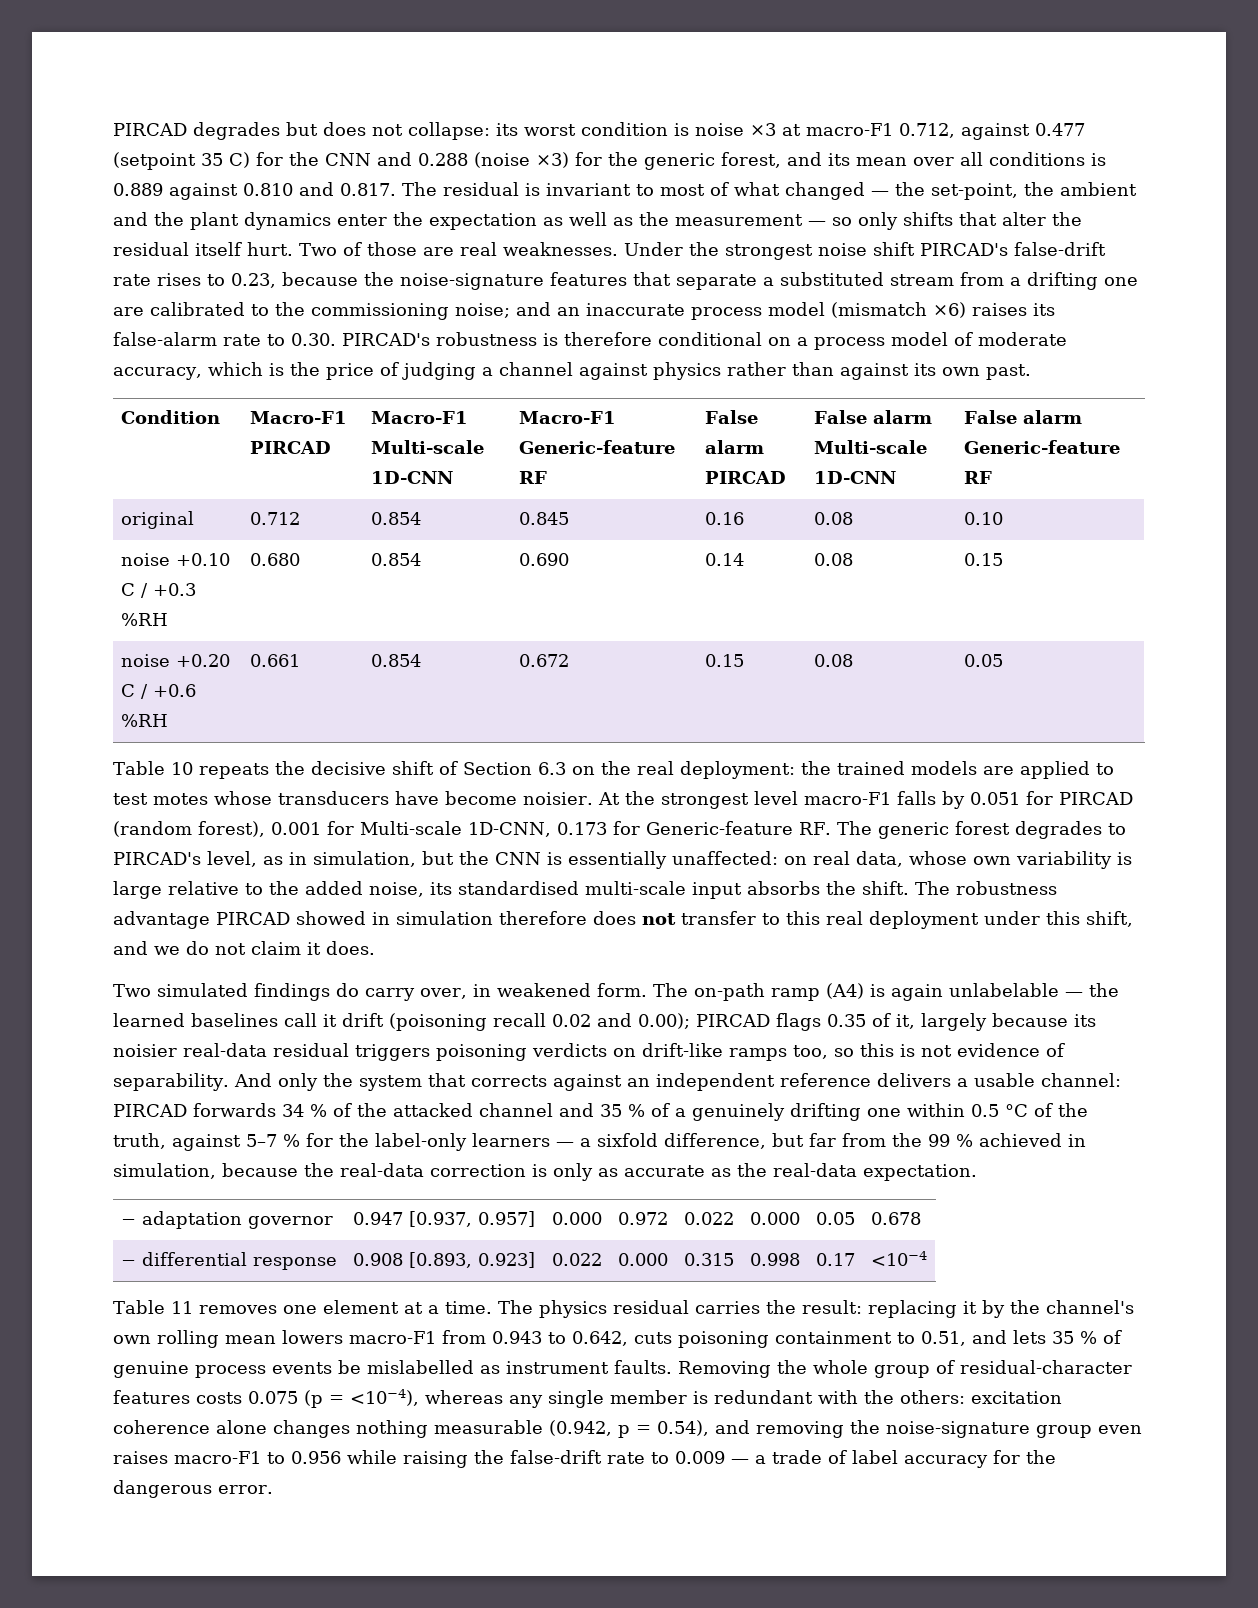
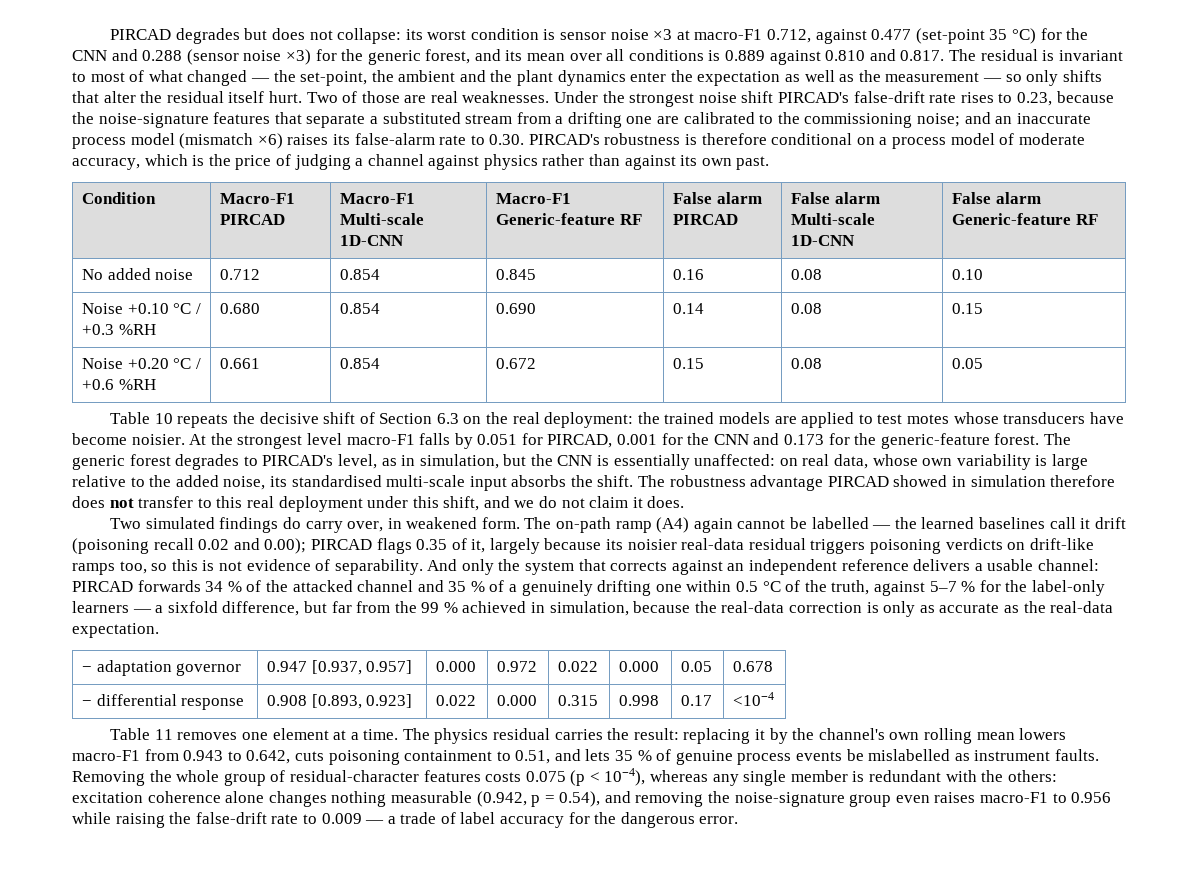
- its worst condition is noise ×3 at macro-F1 0.712, against 0.477 (setpoint 35 C) for the CNN and 0.288 (noise ×3) for the generic forest, and its mean over all conditions is 0.889 against 0.810 and 0.817. The residual is invariant to most of what changed — the set-point, the ambient and the plant dynamics enter the expectation as well as the measurement — so only shifts that alter the residual itself hurt.
+ its worst condition is sensor noise ×3 at macro-F1 0.712, against 0.477 (set-point 35 °C) for the CNN and 0.288 (sensor noise ×3) for the generic forest, and its mean over all conditions is 0.889 against 0.810 and 0.817. The residual is invariant to most of what changed — the set-point, the ambient and the plant dynamics enter the expectation as well as the measurement — so only shifts that alter the residual itself hurt.
- original | 0.712 | 0.854 | 0.845 | 0.16 | 0.08 | 0.10
+ No added noise | 0.712 | 0.854 | 0.845 | 0.16 | 0.08 | 0.10
- noise +0.10 C / +0.3 %RH | 0.680 | 0.854 | 0.690 | 0.14 | 0.08 | 0.15
+ Noise +0.10 °C / +0.3 %RH | 0.680 | 0.854 | 0.690 | 0.14 | 0.08 | 0.15
- noise +0.20 C / +0.6 %RH | 0.661 | 0.854 | 0.672 | 0.15 | 0.08 | 0.05
+ Noise +0.20 °C / +0.6 %RH | 0.661 | 0.854 | 0.672 | 0.15 | 0.08 | 0.05
- At the strongest level macro-F1 falls by 0.051 for PIRCAD (random forest), 0.001 for Multi-scale 1D-CNN, 0.173 for Generic-feature RF. The generic forest degrades to PIRCAD's level, as in simulation, but the CNN is essentially unaffected: on real data, whose own variability is large relative to the added noise, its standardised multi-scale input absorbs the shift.
+ At the strongest level macro-F1 falls by 0.051 for PIRCAD, 0.001 for the CNN and 0.173 for the generic-feature forest. The generic forest degrades to PIRCAD's level, as in simulation, but the CNN is essentially unaffected: on real data, whose own variability is large relative to the added noise, its standardised multi-scale input absorbs the shift.
- The on-path ramp (A4) is again unlabelable — the learned baselines call it drift (poisoning recall 0.02 and 0.00); PIRCAD flags 0.35 of it, largely because its noisier real-data residual triggers poisoning verdicts on drift-like ramps too, so this is not evidence of separability.
+ The on-path ramp (A4) again cannot be labelled — the learned baselines call it drift (poisoning recall 0.02 and 0.00); PIRCAD flags 0.35 of it, largely because its noisier real-data residual triggers poisoning verdicts on drift-like ramps too, so this is not evidence of separability.
- Removing the whole group of residual-character features costs 0.075 (p = <10−4), whereas any single member is redundant with the others: excitation coherence alone changes nothing measurable (0.942, p = 0.54), and removing the noise-signature group even raises macro-F1 to 0.956 while raising the false-drift rate to 0.009 — a trade of label accuracy for the dangerous error.
+ Removing the whole group of residual-character features costs 0.075 (p < 10−4), whereas any single member is redundant with the others: excitation coherence alone changes nothing measurable (0.942, p = 0.54), and removing the noise-signature group even raises macro-F1 to 0.956 while raising the false-drift rate to 0.009 — a trade of label accuracy for the dangerous error.

